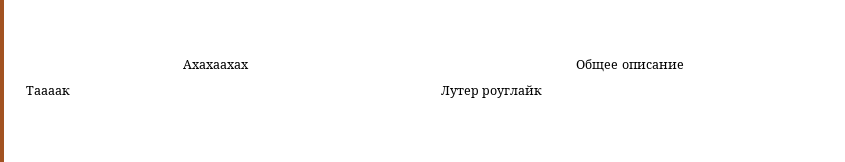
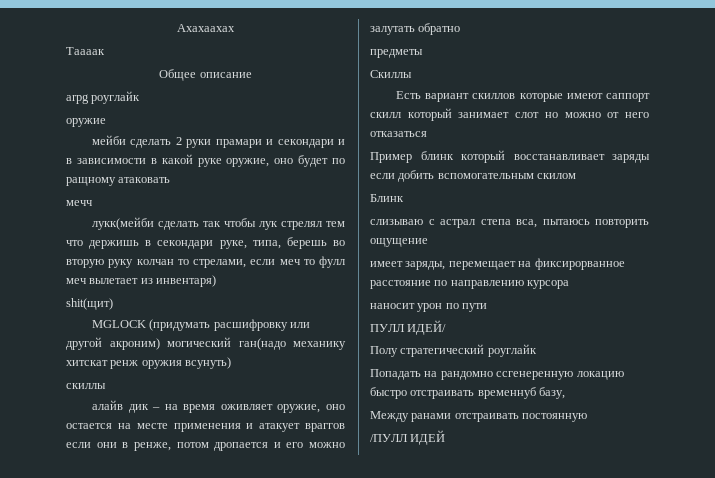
- Лутер роуглайк
+ arpg роуглайк
+ оружие
+ мейби сделать 2 руки прамари и секондари и в зависимости в какой руке оружие, оно будет по ращному атаковать
+ мечч
+ лукк(мейби сделать так чтобы лук стрелял тем что держишь в секондари руке, типа, берешь во вторую руку колчан то стрелами, если меч то фулл меч вылетает из инвентаря)
+ shit(щит)
+ MGLOCK (придумать расшифровку или другой акроним) могический ган(надо механику хитскат ренж оружия всунуть)
+ скиллы
+ алайв дик – на время оживляет оружие, оно остается на месте применения и атакует враггов если они в ренже, потом дропается и его можно залутать обратно
+ предметы
+ Скиллы
+ Есть вариант скиллов которые имеют саппорт скилл который занимает слот но можно от него отказаться
+ Пример блинк который восстанавливает заряды если добить вспомогательным скилом
+ Блинк
+ слизываю с астрал степа вса, пытаюсь повторить ощущение
+ имеет заряды, перемещает на фиксирорванное расстояние по направлению курсора
+ наносит урон по пути
+ ПУЛЛ ИДЕЙ/
+ Полу стратегический роуглайк
+ Попадать на рандомно ссгенеренную локацию быстро отстраивать временнуб базу,
+ Между ранами отстраивать постоянную
+ /ПУЛЛ ИДЕЙ

